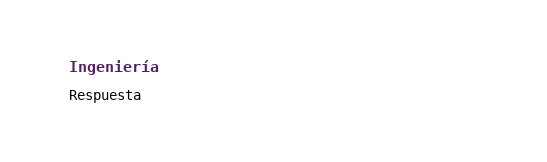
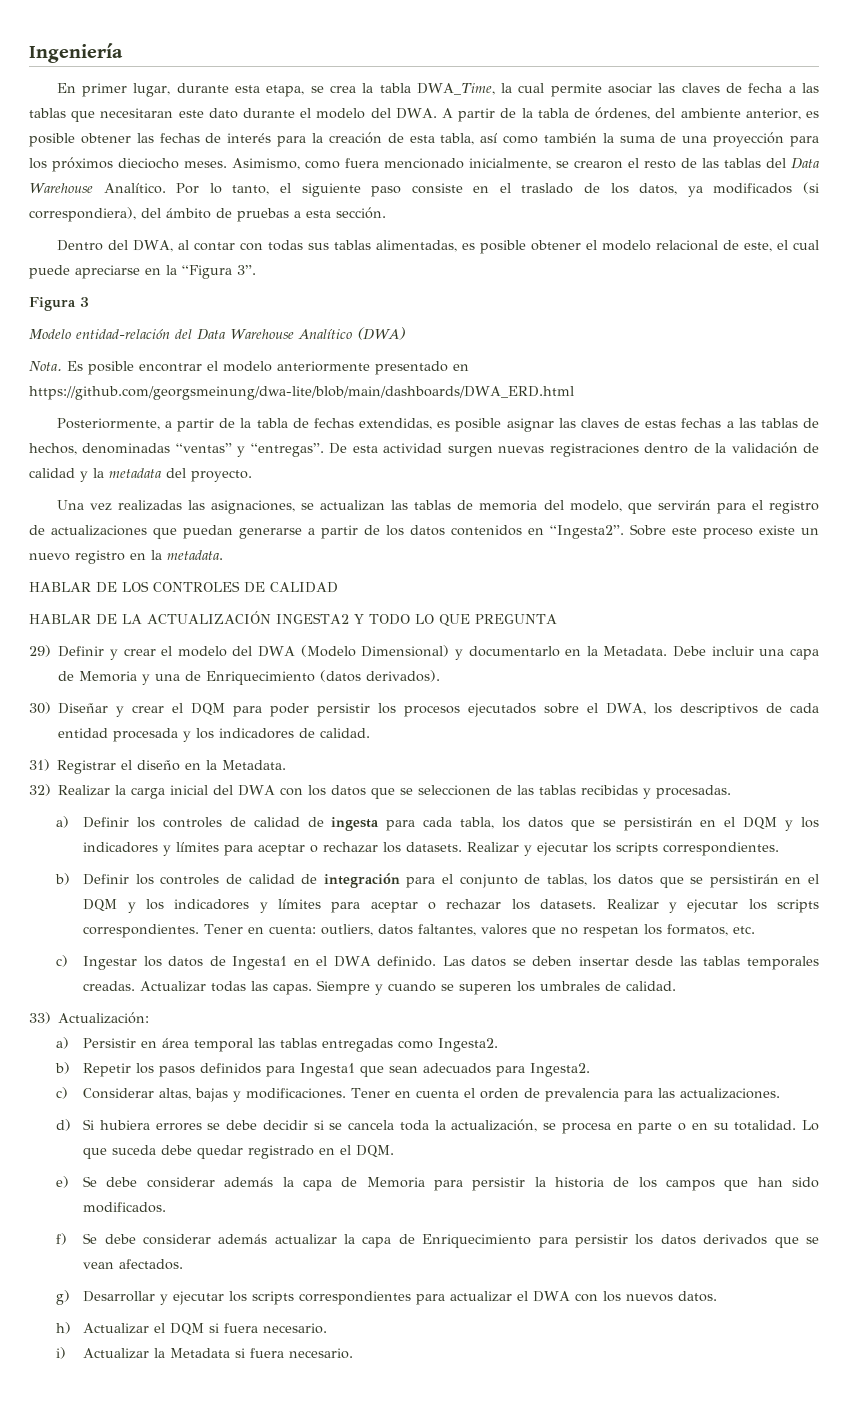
- Respuesta
+ En primer lugar, durante esta etapa, se crea la tabla DWA_Time, la cual permite asociar las claves de fecha a las tablas que necesitaran este dato durante el modelo del DWA. A partir de la tabla de órdenes, del ambiente anterior, es posible obtener las fechas de interés para la creación de esta tabla, así como también la suma de una proyección para los próximos dieciocho meses. Asimismo, como fuera mencionado inicialmente, se crearon el resto de las tablas del Data Warehouse Analítico. Por lo tanto, el siguiente paso consiste en el traslado de los datos, ya modificados (si correspondiera), del ámbito de pruebas a esta sección.
+ Dentro del DWA, al contar con todas sus tablas alimentadas, es posible obtener el modelo relacional de este, el cual puede apreciarse en la “Figura 3”.
+ Figura 3
+ Modelo entidad-relación del Data Warehouse Analítico (DWA)
+ Nota. Es posible encontrar el modelo anteriormente presentado en https://github.com/georgsmeinung/dwa-lite/blob/main/dashboards/DWA_ERD.html
+ Posteriormente, a partir de la tabla de fechas extendidas, es posible asignar las claves de estas fechas a las tablas de hechos, denominadas “ventas” y “entregas”. De esta actividad surgen nuevas registraciones dentro de la validación de calidad y la metadata del proyecto.
+ Una vez realizadas las asignaciones, se actualizan las tablas de memoria del modelo, que servirán para el registro de actualizaciones que puedan generarse a partir de los datos contenidos en “Ingesta2”. Sobre este proceso existe un nuevo registro en la metadata.
+ HABLAR DE LOS CONTROLES DE CALIDAD
+ HABLAR DE LA ACTUALIZACIÓN INGESTA2 Y TODO LO QUE PREGUNTA
+ 29) Definir y crear el modelo del DWA (Modelo Dimensional) y documentarlo en la Metadata. Debe incluir una capa de Memoria y una de Enriquecimiento (datos derivados).
+ 30) Diseñar y crear el DQM para poder persistir los procesos ejecutados sobre el DWA, los descriptivos de cada entidad procesada y los indicadores de calidad.
+ 31) Registrar el diseño en la Metadata.
+ 32) Realizar la carga inicial del DWA con los datos que se seleccionen de las tablas recibidas y procesadas.
+ a) Definir los controles de calidad de ingesta para cada tabla, los datos que se persistirán en el DQM y los indicadores y límites para aceptar o rechazar los datasets. Realizar y ejecutar los scripts correspondientes.
+ b) Definir los controles de calidad de integración para el conjunto de tablas, los datos que se persistirán en el DQM y los indicadores y límites para aceptar o rechazar los datasets. Realizar y ejecutar los scripts correspondientes. Tener en cuenta: outliers, datos faltantes, valores que no respetan los formatos, etc.
+ c) Ingestar los datos de Ingesta1 en el DWA definido. Las datos se deben insertar desde las tablas temporales creadas. Actualizar todas las capas. Siempre y cuando se superen los umbrales de calidad.
+ 33) Actualización:
+ a) Persistir en área temporal las tablas entregadas como Ingesta2.
+ b) Repetir los pasos definidos para Ingesta1 que sean adecuados para Ingesta2.
+ c) Considerar altas, bajas y modificaciones. Tener en cuenta el orden de prevalencia para las actualizaciones.
+ d) Si hubiera errores se debe decidir si se cancela toda la actualización, se procesa en parte o en su totalidad. Lo que suceda debe quedar registrado en el DQM.
+ e) Se debe considerar además la capa de Memoria para persistir la historia de los campos que han sido modificados.
+ f) Se debe considerar además actualizar la capa de Enriquecimiento para persistir los datos derivados que se vean afectados.
+ g) Desarrollar y ejecutar los scripts correspondientes para actualizar el DWA con los nuevos datos.
+ h) Actualizar el DQM si fuera necesario.
+ i) Actualizar la Metadata si fuera necesario.

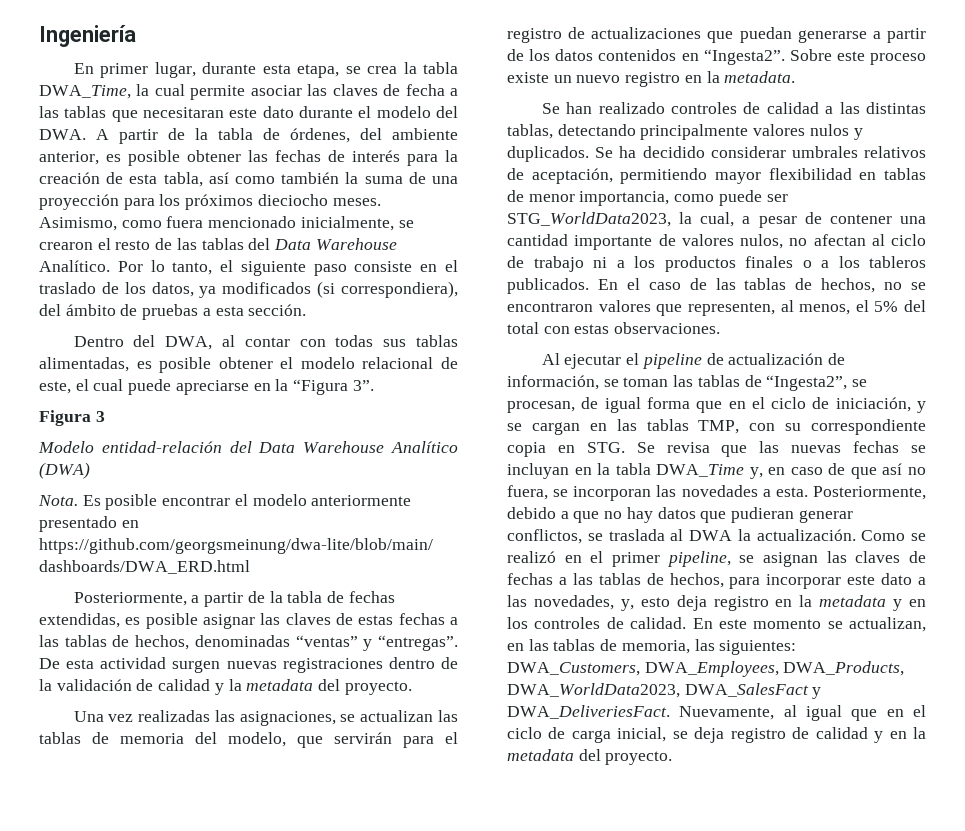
- HABLAR DE LOS CONTROLES DE CALIDAD
- HABLAR DE LA ACTUALIZACIÓN INGESTA2 Y TODO LO QUE PREGUNTA
- 29) Definir y crear el modelo del DWA (Modelo Dimensional) y documentarlo en la Metadata. Debe incluir una capa de Memoria y una de Enriquecimiento (datos derivados).
- 30) Diseñar y crear el DQM para poder persistir los procesos ejecutados sobre el DWA, los descriptivos de cada entidad procesada y los indicadores de calidad.
- 31) Registrar el diseño en la Metadata.
- 32) Realizar la carga inicial del DWA con los datos que se seleccionen de las tablas recibidas y procesadas.
- a) Definir los controles de calidad de ingesta para cada tabla, los datos que se persistirán en el DQM y los indicadores y límites para aceptar o rechazar los datasets. Realizar y ejecutar los scripts correspondientes.
- b) Definir los controles de calidad de integración para el conjunto de tablas, los datos que se persistirán en el DQM y los indicadores y límites para aceptar o rechazar los datasets. Realizar y ejecutar los scripts correspondientes. Tener en cuenta: outliers, datos faltantes, valores que no respetan los formatos, etc.
- c) Ingestar los datos de Ingesta1 en el DWA definido. Las datos se deben insertar desde las tablas temporales creadas. Actualizar todas las capas. Siempre y cuando se superen los umbrales de calidad.
- 33) Actualización:
- a) Persistir en área temporal las tablas entregadas como Ingesta2.
- b) Repetir los pasos definidos para Ingesta1 que sean adecuados para Ingesta2.
- c) Considerar altas, bajas y modificaciones. Tener en cuenta el orden de prevalencia para las actualizaciones.
- d) Si hubiera errores se debe decidir si se cancela toda la actualización, se procesa en parte o en su totalidad. Lo que suceda debe quedar registrado en el DQM.
- e) Se debe considerar además la capa de Memoria para persistir la historia de los campos que han sido modificados.
- f) Se debe considerar además actualizar la capa de Enriquecimiento para persistir los datos derivados que se vean afectados.
- g) Desarrollar y ejecutar los scripts correspondientes para actualizar el DWA con los nuevos datos.
- h) Actualizar el DQM si fuera necesario.
- i) Actualizar la Metadata si fuera necesario.
+ Se han realizado controles de calidad a las distintas tablas, detectando principalmente valores nulos y duplicados. Se ha decidido considerar umbrales relativos de aceptación, permitiendo mayor flexibilidad en tablas de menor importancia, como puede ser STG_WorldData2023, la cual, a pesar de contener una cantidad importante de valores nulos, no afectan al ciclo de trabajo ni a los productos finales o a los tableros publicados. En el caso de las tablas de hechos, no se encontraron valores que representen, al menos, el 5% del total con estas observaciones.
+ Al ejecutar el pipeline de actualización de información, se toman las tablas de “Ingesta2”, se procesan, de igual forma que en el ciclo de iniciación, y se cargan en las tablas TMP, con su correspondiente copia en STG. Se revisa que las nuevas fechas se incluyan en la tabla DWA_Time y, en caso de que así no fuera, se incorporan las novedades a esta. Posteriormente, debido a que no hay datos que pudieran generar conflictos, se traslada al DWA la actualización. Como se realizó en el primer pipeline, se asignan las claves de fechas a las tablas de hechos, para incorporar este dato a las novedades, y, esto deja registro en la metadata y en los controles de calidad. En este momento se actualizan, en las tablas de memoria, las siguientes: DWA_Customers, DWA_Employees, DWA_Products, DWA_WorldData2023, DWA_SalesFact y DWA_DeliveriesFact. Nuevamente, al igual que en el ciclo de carga inicial, se deja registro de calidad y en la metadata del proyecto.

